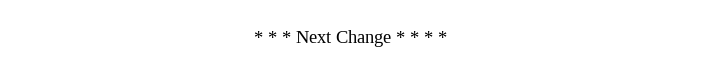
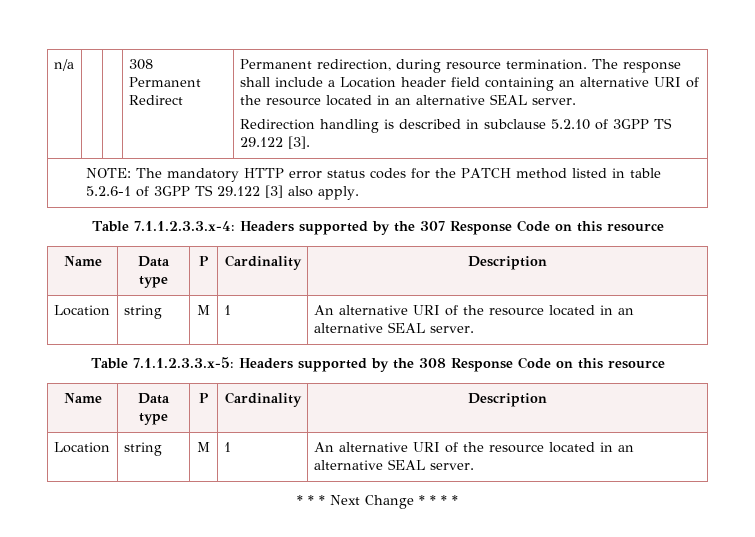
+ n/a | | | 308 Permanent Redirect | Permanent redirection, during resource termination. The response shall include a Location header field containing an alternative URI of the resource located in an alternative SEAL server.
+ Redirection handling is described in subclause 5.2.10 of 3GPP TS 29.122 [3].
+ NOTE: The mandatory HTTP error status codes for the PATCH method listed in table 5.2.6-1 of 3GPP TS 29.122 [3] also apply.
+ Table 7.1.1.2.3.3.x-4: Headers supported by the 307 Response Code on this resource
+ Name | Data type | P | Cardinality | Description
+ Location | string | M | 1 | An alternative URI of the resource located in an alternative SEAL server.
+ Table 7.1.1.2.3.3.x-5: Headers supported by the 308 Response Code on this resource
+ Name | Data type | P | Cardinality | Description
+ Location | string | M | 1 | An alternative URI of the resource located in an alternative SEAL server.

